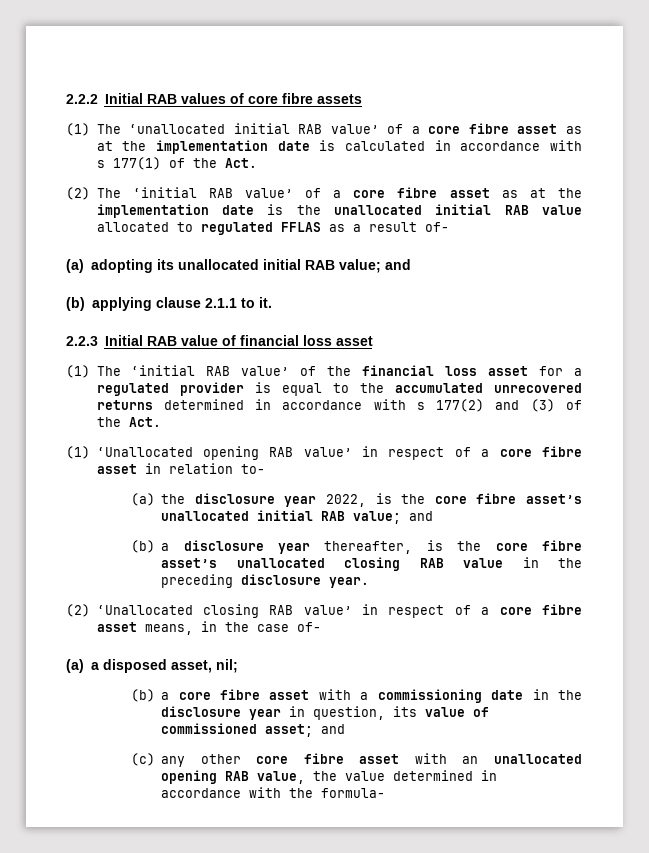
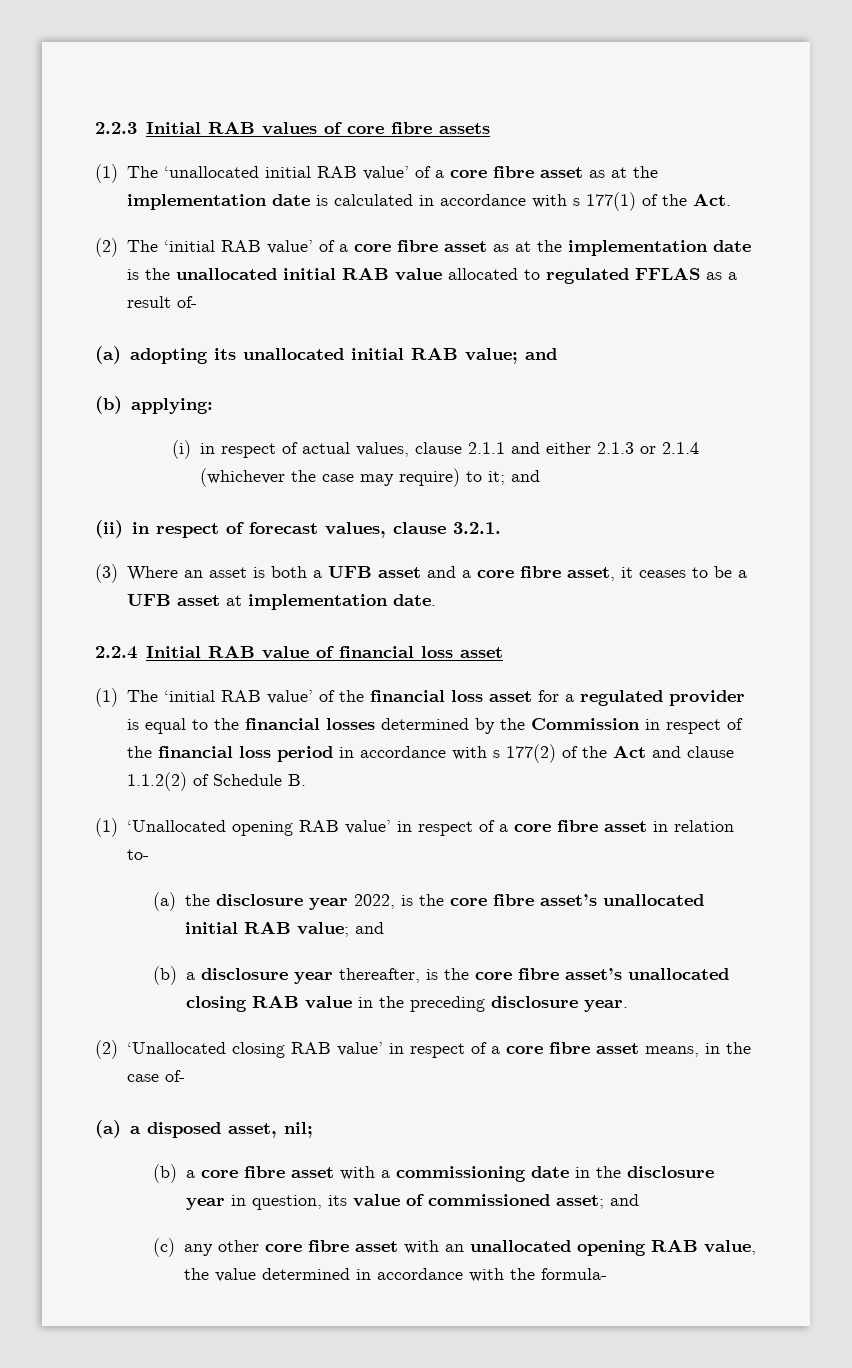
- 2.2.2 Initial RAB values of core fibre assets
+ 2.2.3 Initial RAB values of core fibre assets
- (b) applying clause 2.1.1 to it.
- 2.2.3 Initial RAB value of financial loss asset
+ (b) applying:
+ (i) in respect of actual values, clause 2.1.1 and either 2.1.3 or 2.1.4 (whichever the case may require) to it; and
+ (ii) in respect of forecast values, clause 3.2.1.
+ (3) Where an asset is both a UFB asset and a core fibre asset, it ceases to be a UFB asset at implementation date.
+ 2.2.4 Initial RAB value of financial loss asset
- (1) The ‘initial RAB value’ of the financial loss asset for a regulated provider is equal to the accumulated unrecovered returns determined in accordance with s 177(2) and (3) of the Act.
+ (1) The ‘initial RAB value’ of the financial loss asset for a regulated provider is equal to the financial losses determined by the Commission in respect of the financial loss period in accordance with s 177(2) of the Act and clause 1.1.2(2) of Schedule B.

